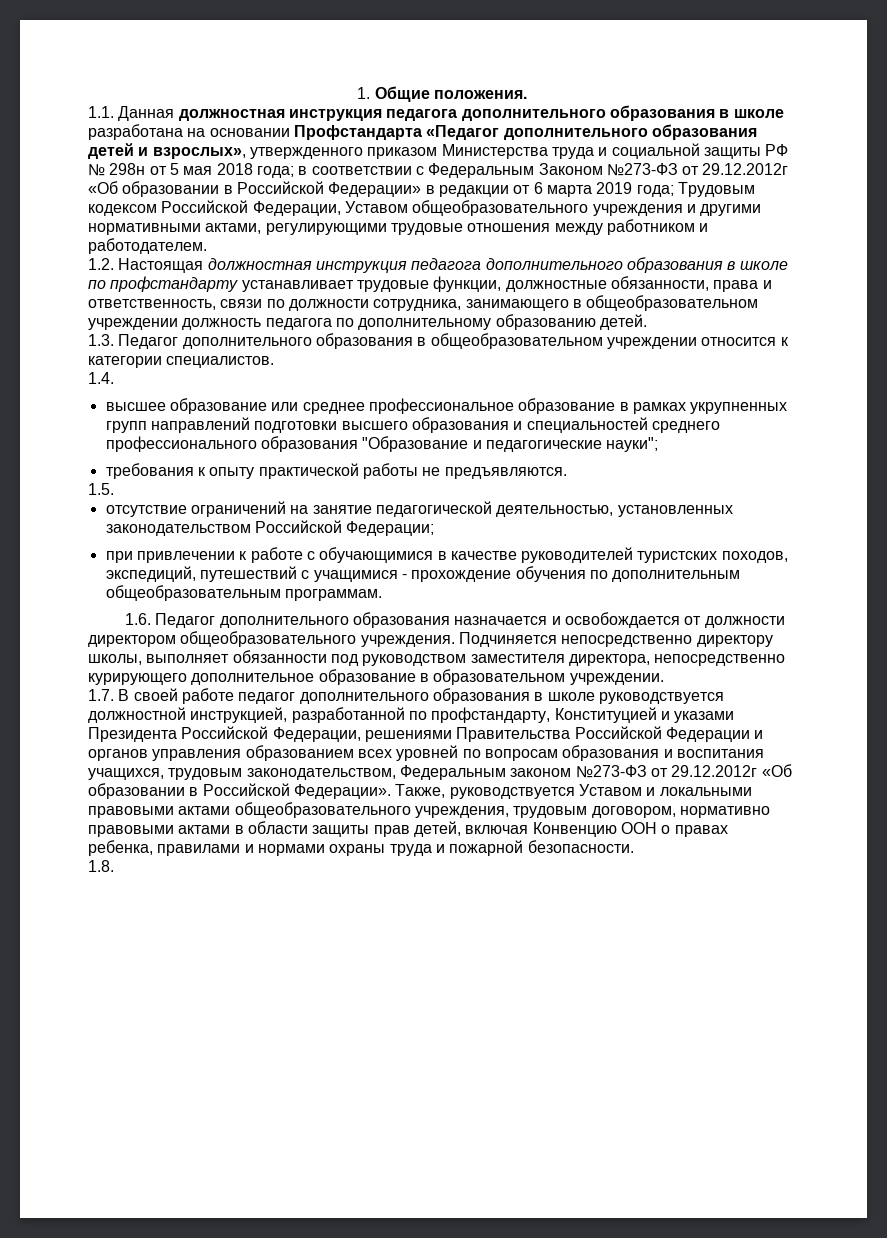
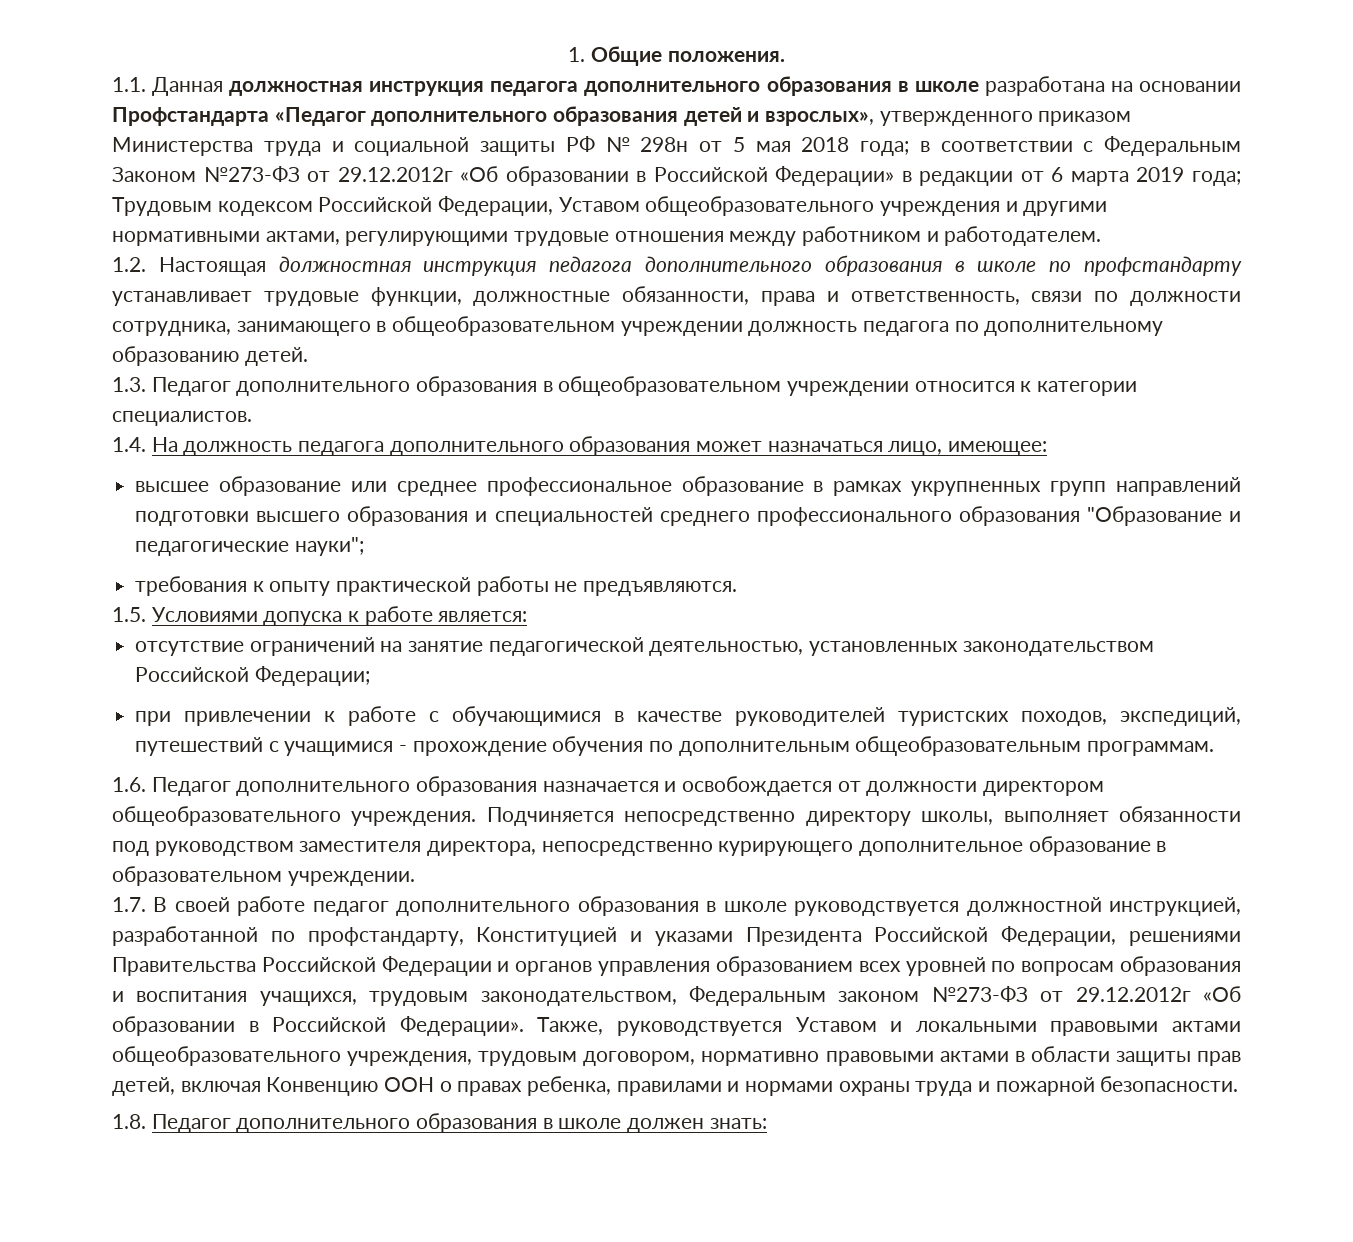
- 1.4.
+ 1.4. На должность педагога дополнительного образования может назначаться лицо, имеющее:
- 1.5.
+ 1.5. Условиями допуска к работе является:
- 1.8.
+ 1.8. Педагог дополнительного образования в школе должен знать:

